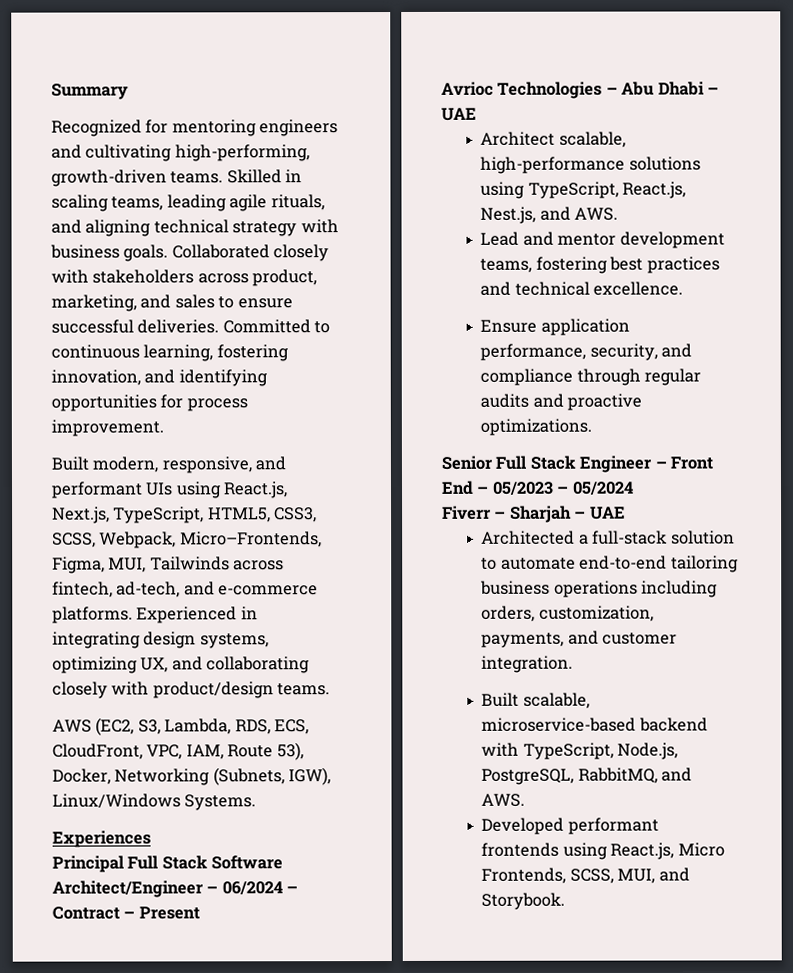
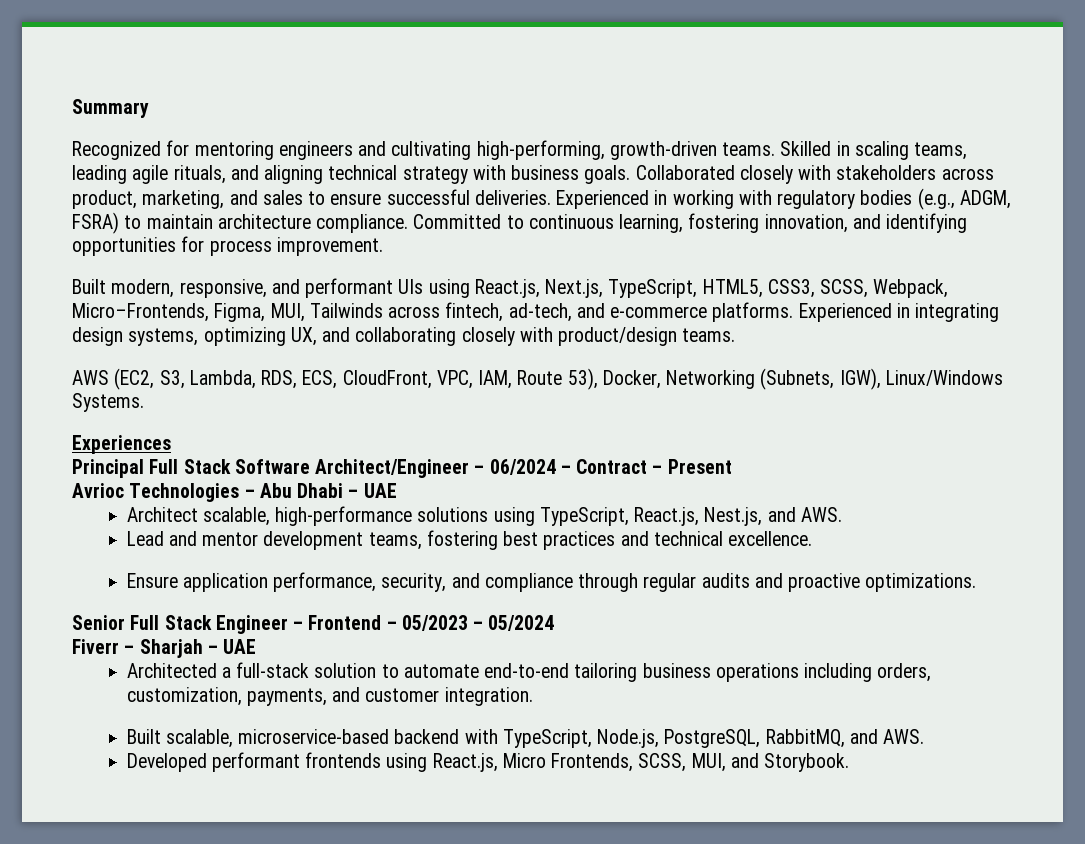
+ Experienced in working with regulatory bodies (e.g., ADGM, FSRA) to maintain architecture compliance.
- Senior Full Stack Engineer – Front End – 05/2023 – 05/2024
+ Senior Full Stack Engineer – Frontend – 05/2023 – 05/2024

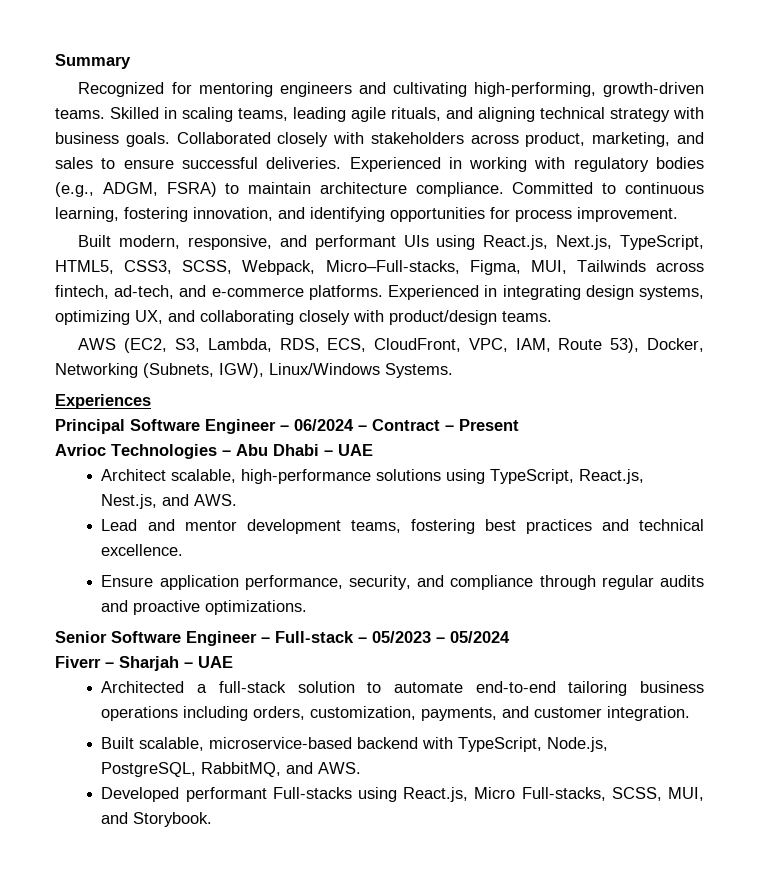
- Built modern, responsive, and performant UIs using React.js, Next.js, TypeScript, HTML5, CSS3, SCSS, Webpack, Micro–Frontends, Figma, MUI, Tailwinds across fintech, ad-tech, and e-commerce platforms.
+ Built modern, responsive, and performant UIs using React.js, Next.js, TypeScript, HTML5, CSS3, SCSS, Webpack, Micro–Full-stacks, Figma, MUI, Tailwinds across fintech, ad-tech, and e-commerce platforms.
- Principal Full Stack Software Architect/Engineer – 06/2024 – Contract – Present
+ Principal Software Engineer – 06/2024 – Contract – Present
- Senior Full Stack Engineer – Frontend – 05/2023 – 05/2024
+ Senior Software Engineer – Full-stack – 05/2023 – 05/2024
- Developed performant frontends using React.js, Micro Frontends, SCSS, MUI, and Storybook.
+ Developed performant Full-stacks using React.js, Micro Full-stacks, SCSS, MUI, and Storybook.

